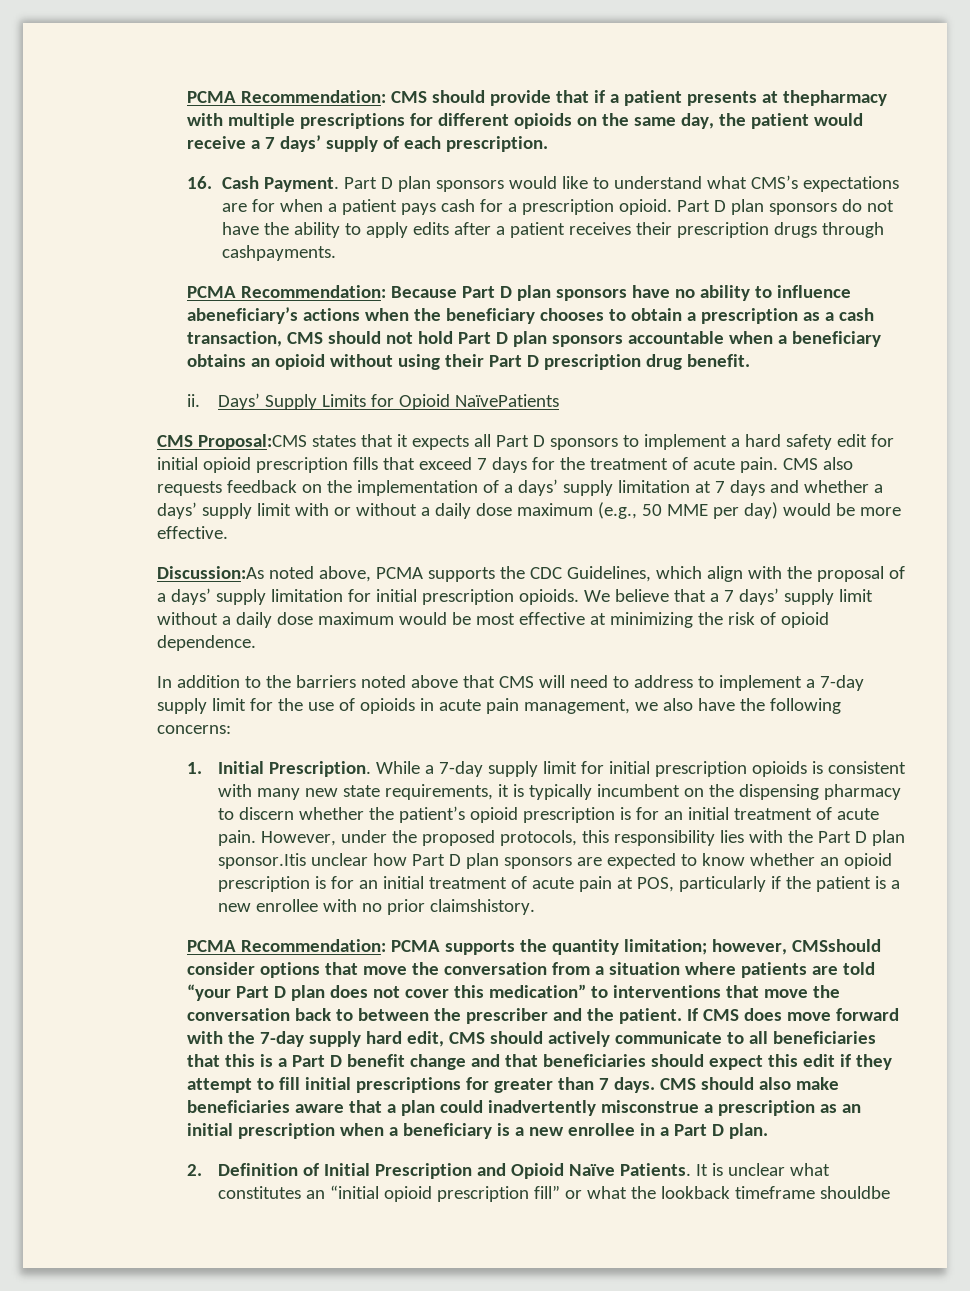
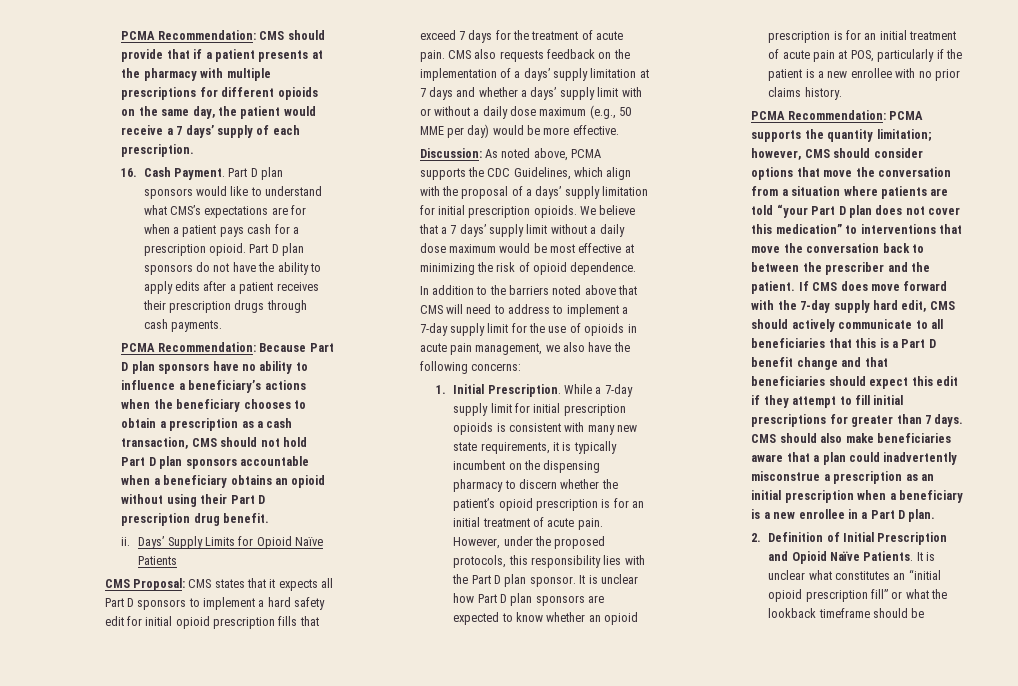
- PCMA Recommendation: CMS should provide that if a patient presents at thepharmacy with multiple prescriptions for different opioids on the same day, the patient would receive a 7 days’ supply of each prescription.
+ PCMA Recommendation: CMS should provide that if a patient presents at the pharmacy with multiple prescriptions for different opioids on the same day, the patient would receive a 7 days’ supply of each prescription.
- Part D plan sponsors do not have the ability to apply edits after a patient receives their prescription drugs through cashpayments.
+ Part D plan sponsors do not have the ability to apply edits after a patient receives their prescription drugs through cash payments.
- PCMA Recommendation: Because Part D plan sponsors have no ability to influence abeneficiary’s actions when the beneficiary chooses to obtain a prescription as a cash transaction, CMS should not hold Part D plan sponsors accountable when a beneficiary obtains an opioid without using their Part D prescription drug benefit.
+ PCMA Recommendation: Because Part D plan sponsors have no ability to influence a beneficiary’s actions when the beneficiary chooses to obtain a prescription as a cash transaction, CMS should not hold Part D plan sponsors accountable when a beneficiary obtains an opioid without using their Part D prescription drug benefit.
- Days’ Supply Limits for Opioid NaïvePatients
- CMS Proposal:CMS states that it expects all Part D sponsors to implement a hard safety edit for initial opioid prescription fills that exceed 7 days for the treatment of acute pain.
+ Days’ Supply Limits for Opioid Naïve Patients
+ CMS Proposal: CMS states that it expects all Part D sponsors to implement a hard safety edit for initial opioid prescription fills that exceed 7 days for the treatment of acute pain.
- Discussion:As noted above, PCMA supports the CDC Guidelines, which align with the proposal of a days’ supply limitation for initial prescription opioids.
+ Discussion: As noted above, PCMA supports the CDC Guidelines, which align with the proposal of a days’ supply limitation for initial prescription opioids.
- However, under the proposed protocols, this responsibility lies with the Part D plan sponsor.Itis unclear how Part D plan sponsors are expected to know whether an opioid prescription is for an initial treatment of acute pain at POS, particularly if the patient is a new enrollee with no prior claimshistory.
+ However, under the proposed protocols, this responsibility lies with the Part D plan sponsor. It is unclear how Part D plan sponsors are expected to know whether an opioid prescription is for an initial treatment of acute pain at POS, particularly if the patient is a new enrollee with no prior claims history.
- PCMA Recommendation: PCMA supports the quantity limitation; however, CMSshould consider options that move the conversation from a situation where patients are told “your Part D plan does not cover this medication” to interventions that move the conversation back to between the prescriber and the patient.
+ PCMA Recommendation: PCMA supports the quantity limitation; however, CMS should consider options that move the conversation from a situation where patients are told “your Part D plan does not cover this medication” to interventions that move the conversation back to between the prescriber and the patient.
- It is unclear what constitutes an “initial opioid prescription fill” or what the lookback timeframe shouldbe
+ It is unclear what constitutes an “initial opioid prescription fill” or what the lookback timeframe should be

